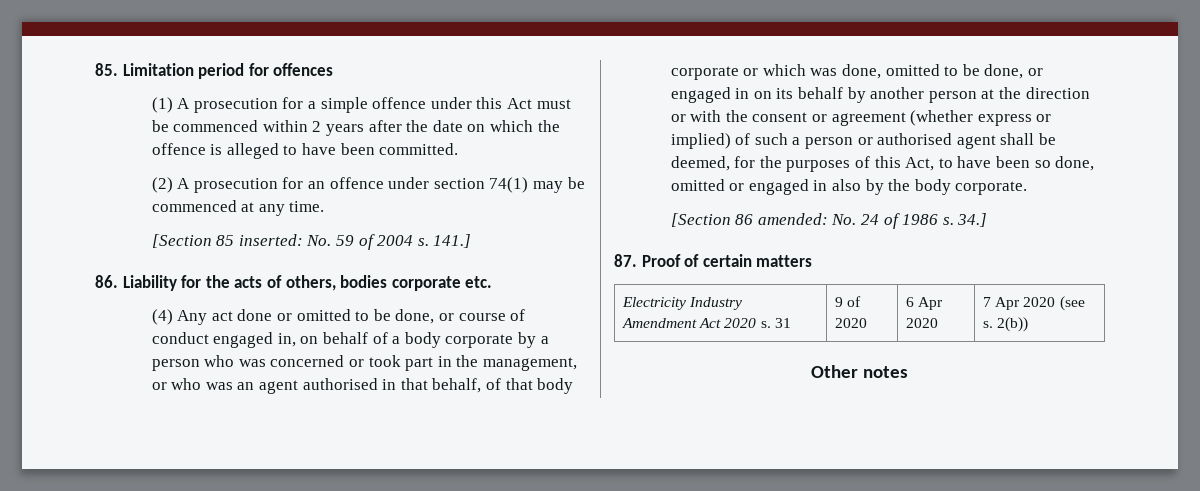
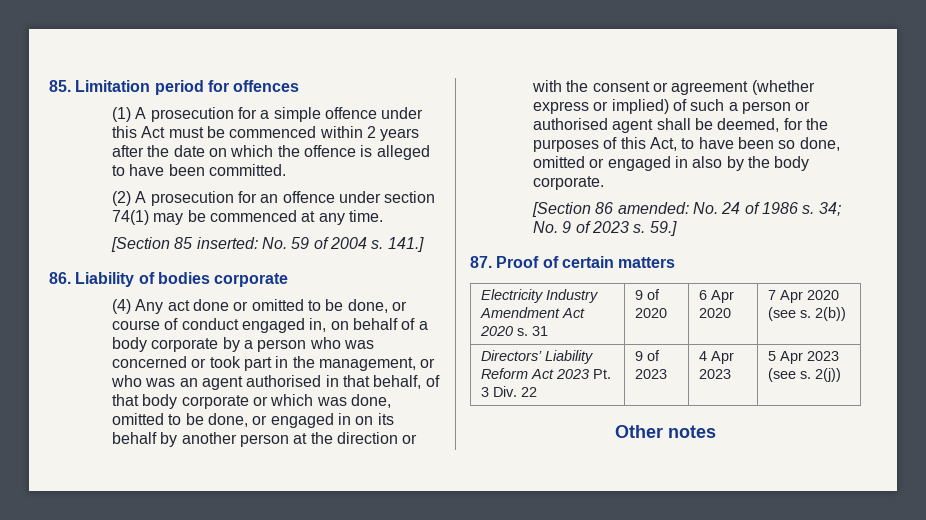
- 86. Liability for the acts of others, bodies corporate etc.
+ 86. Liability of bodies corporate
- 34.]
+ 34; No. 9 of 2023 s. 59.]
+ Directors’ Liability Reform Act 2023 Pt. 3 Div. 22 | 9 of 2023 | 4 Apr 2023 | 5 Apr 2023 (see s. 2(j))

